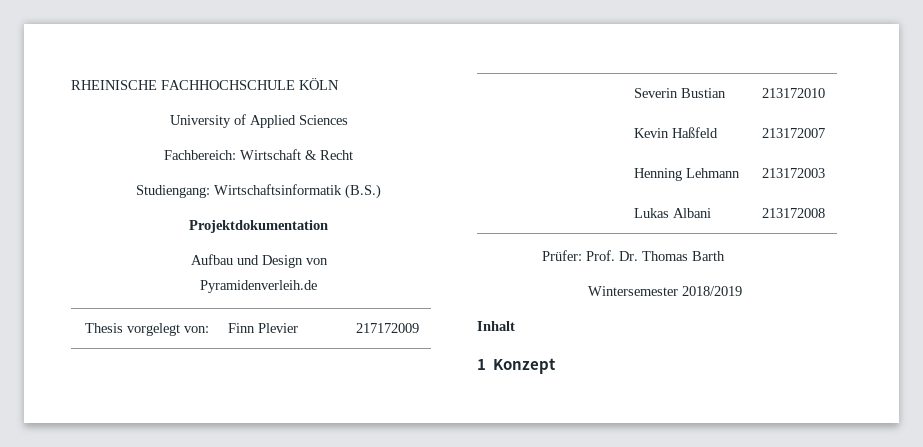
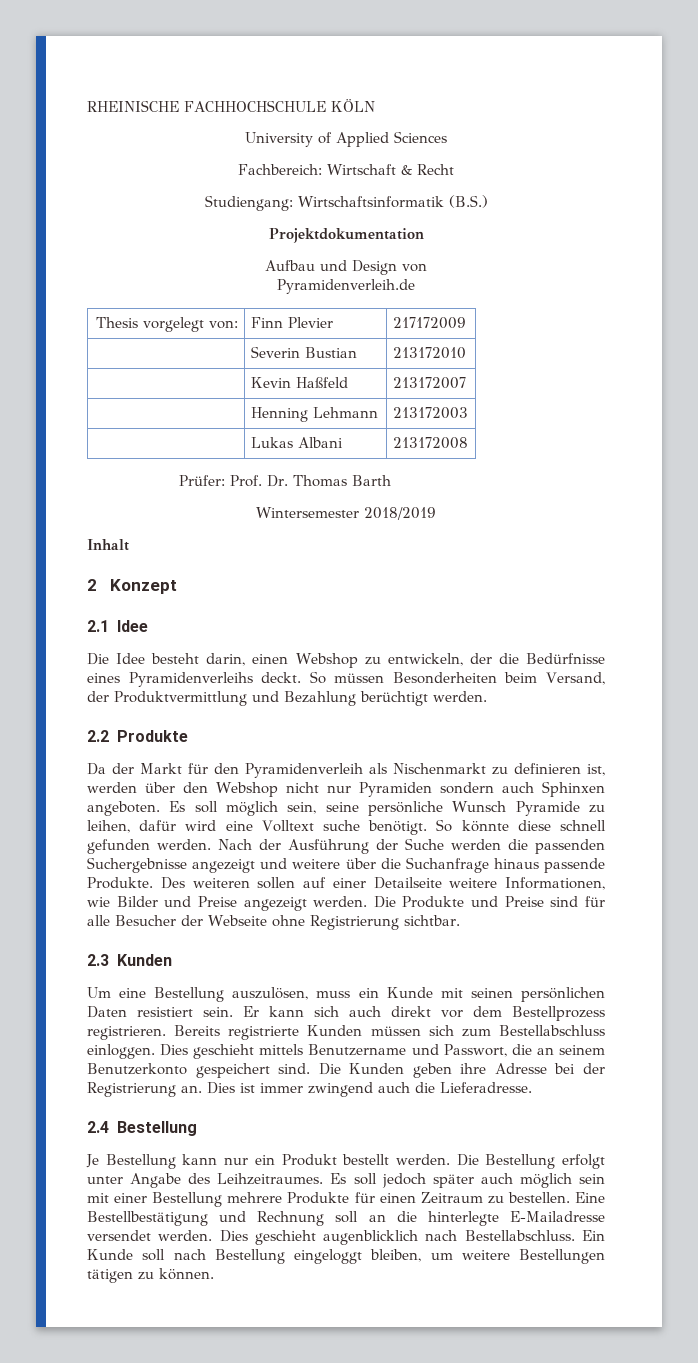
- 1 Konzept
+ 2 Konzept
+ 2.1 Idee
+ Die Idee besteht darin, einen Webshop zu entwickeln, der die Bedürfnisse eines Pyramidenverleihs deckt. So müssen Besonderheiten beim Versand, der Produktvermittlung und Bezahlung berüchtigt werden.
+ 2.2 Produkte
+ Da der Markt für den Pyramidenverleih als Nischenmarkt zu definieren ist, werden über den Webshop nicht nur Pyramiden sondern auch Sphinxen angeboten. Es soll möglich sein, seine persönliche Wunsch Pyramide zu leihen, dafür wird eine Volltext suche benötigt. So könnte diese schnell gefunden werden. Nach der Ausführung der Suche werden die passenden Suchergebnisse angezeigt und weitere über die Suchanfrage hinaus passende Produkte. Des weiteren sollen auf einer Detailseite weitere Informationen, wie Bilder und Preise angezeigt werden. Die Produkte und Preise sind für alle Besucher der Webseite ohne Registrierung sichtbar.
+ 2.3 Kunden
+ Um eine Bestellung auszulösen, muss ein Kunde mit seinen persönlichen Daten resistiert sein. Er kann sich auch direkt vor dem Bestellprozess registrieren. Bereits registrierte Kunden müssen sich zum Bestellabschluss einloggen. Dies geschieht mittels Benutzername und Passwort, die an seinem Benutzerkonto gespeichert sind. Die Kunden geben ihre Adresse bei der Registrierung an. Dies ist immer zwingend auch die Lieferadresse.
+ 2.4 Bestellung
+ Je Bestellung kann nur ein Produkt bestellt werden. Die Bestellung erfolgt unter Angabe des Leihzeitraumes. Es soll jedoch später auch möglich sein mit einer Bestellung mehrere Produkte für einen Zeitraum zu bestellen. Eine Bestellbestätigung und Rechnung soll an die hinterlegte E-Mailadresse versendet werden. Dies geschieht augenblicklich nach Bestellabschluss. Ein Kunde soll nach Bestellung eingeloggt bleiben, um weitere Bestellungen tätigen zu können.

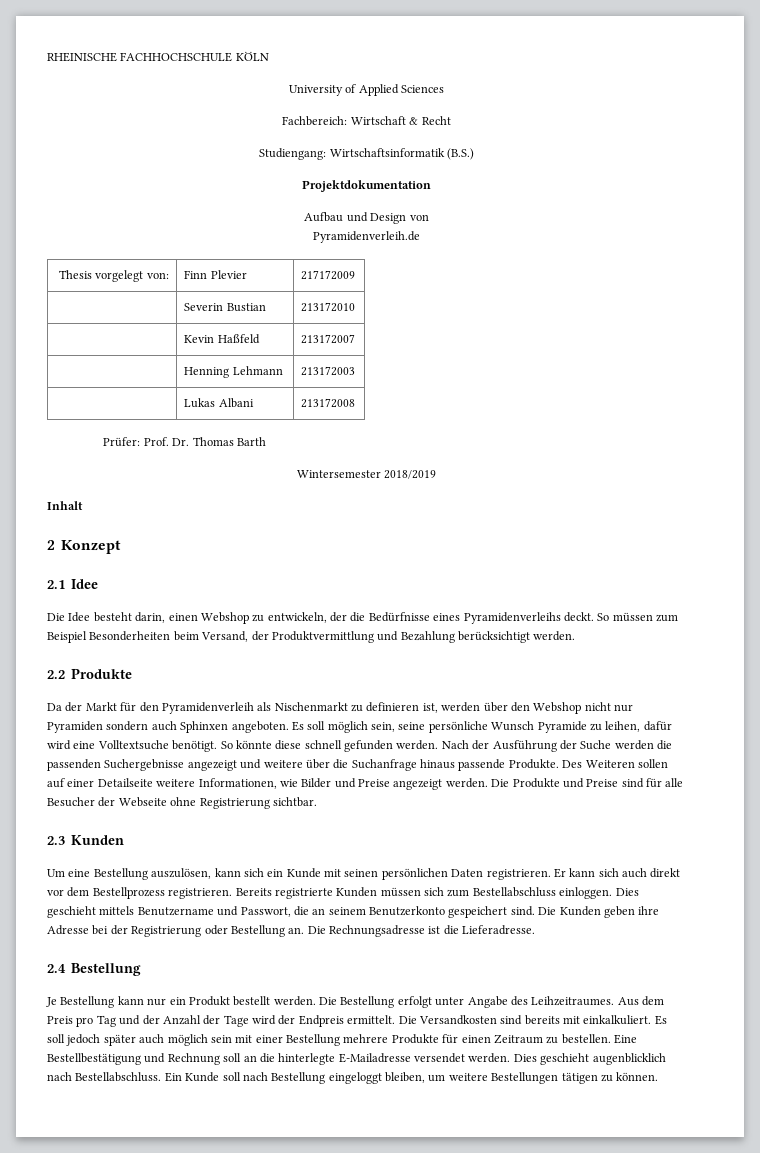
- So müssen Besonderheiten beim Versand, der Produktvermittlung und Bezahlung berüchtigt werden.
+ So müssen zum Beispiel Besonderheiten beim Versand, der Produktvermittlung und Bezahlung berücksichtigt werden.
- Es soll möglich sein, seine persönliche Wunsch Pyramide zu leihen, dafür wird eine Volltext suche benötigt.
+ Es soll möglich sein, seine persönliche Wunsch Pyramide zu leihen, dafür wird eine Volltextsuche benötigt.
- Des weiteren sollen auf einer Detailseite weitere Informationen, wie Bilder und Preise angezeigt werden.
+ Des Weiteren sollen auf einer Detailseite weitere Informationen, wie Bilder und Preise angezeigt werden.
- Um eine Bestellung auszulösen, muss ein Kunde mit seinen persönlichen Daten resistiert sein.
+ Um eine Bestellung auszulösen, kann sich ein Kunde mit seinen persönlichen Daten registrieren.
- Die Kunden geben ihre Adresse bei der Registrierung an. Dies ist immer zwingend auch die Lieferadresse.
+ Die Kunden geben ihre Adresse bei der Registrierung oder Bestellung an. Die Rechnungsadresse ist die Lieferadresse.
+ Aus dem Preis pro Tag und der Anzahl der Tage wird der Endpreis ermittelt. Die Versandkosten sind bereits mit einkalkuliert.

